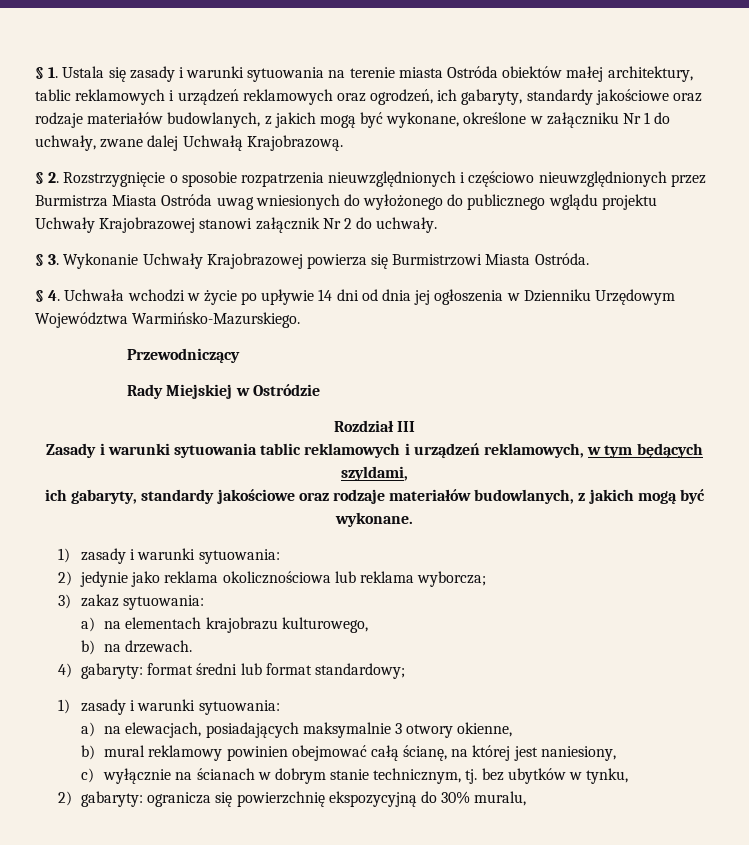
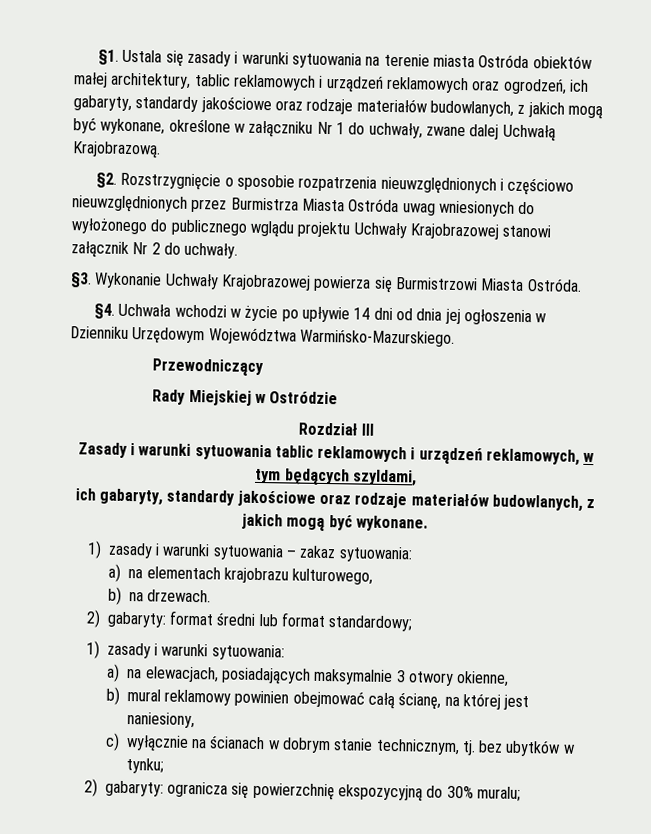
- § 1. Ustala się zasady i warunki sytuowania na terenie miasta Ostróda obiektów małej architektury, tablic reklamowych i urządzeń reklamowych oraz ogrodzeń, ich gabaryty, standardy jakościowe oraz rodzaje materiałów budowlanych, z jakich mogą być wykonane, określone w załączniku Nr 1 do uchwały, zwane dalej Uchwałą Krajobrazową.
+ §1. Ustala się zasady i warunki sytuowania na terenie miasta Ostróda obiektów małej architektury, tablic reklamowych i urządzeń reklamowych oraz ogrodzeń, ich gabaryty, standardy jakościowe oraz rodzaje materiałów budowlanych, z jakich mogą być wykonane, określone w załączniku Nr 1 do uchwały, zwane dalej Uchwałą Krajobrazową.
- § 2. Rozstrzygnięcie o sposobie rozpatrzenia nieuwzględnionych i częściowo nieuwzględnionych przez Burmistrza Miasta Ostróda uwag wniesionych do wyłożonego do publicznego wglądu projektu Uchwały Krajobrazowej stanowi załącznik Nr 2 do uchwały.
+ §2. Rozstrzygnięcie o sposobie rozpatrzenia nieuwzględnionych i częściowo nieuwzględnionych przez Burmistrza Miasta Ostróda uwag wniesionych do wyłożonego do publicznego wglądu projektu Uchwały Krajobrazowej stanowi załącznik Nr 2 do uchwały.
- § 3. Wykonanie Uchwały Krajobrazowej powierza się Burmistrzowi Miasta Ostróda.
+ §3. Wykonanie Uchwały Krajobrazowej powierza się Burmistrzowi Miasta Ostróda.
- § 4. Uchwała wchodzi w życie po upływie 14 dni od dnia jej ogłoszenia w Dzienniku Urzędowym Województwa Warmińsko-Mazurskiego.
+ §4. Uchwała wchodzi w życie po upływie 14 dni od dnia jej ogłoszenia w Dzienniku Urzędowym Województwa Warmińsko-Mazurskiego.
  ich gabaryty, standardy jakościowe oraz rodzaje materiałów budowlanych, z jakich mogą być wykonane.
- 1) zasady i warunki sytuowania:
- 2) jedynie jako reklama okolicznościowa lub reklama wyborcza;
- 3) zakaz sytuowania:
+ 1) zasady i warunki sytuowania – zakaz sytuowania:
- 4) gabaryty: format średni lub format standardowy;
+ 2) gabaryty: format średni lub format standardowy;
- c) wyłącznie na ścianach w dobrym stanie technicznym, tj. bez ubytków w tynku,
+ c) wyłącznie na ścianach w dobrym stanie technicznym, tj. bez ubytków w tynku;
- 2) gabaryty: ogranicza się powierzchnię ekspozycyjną do 30% muralu,
+ 2) gabaryty: ogranicza się powierzchnię ekspozycyjną do 30% muralu;

